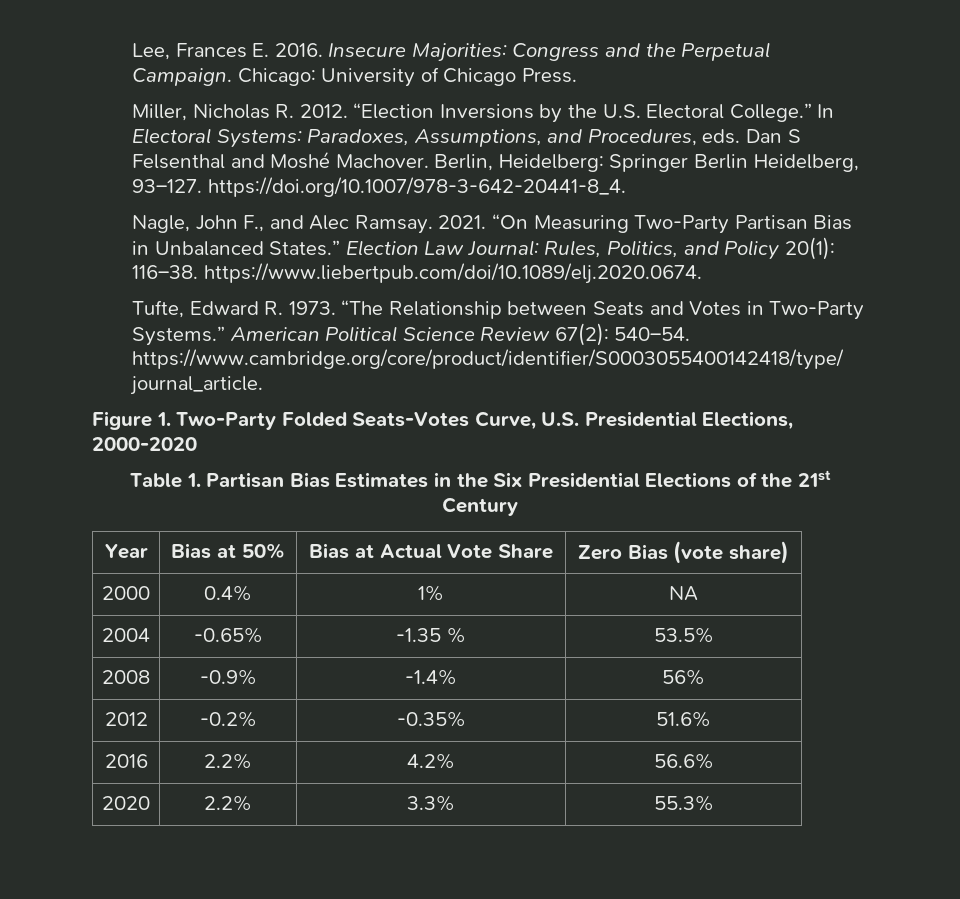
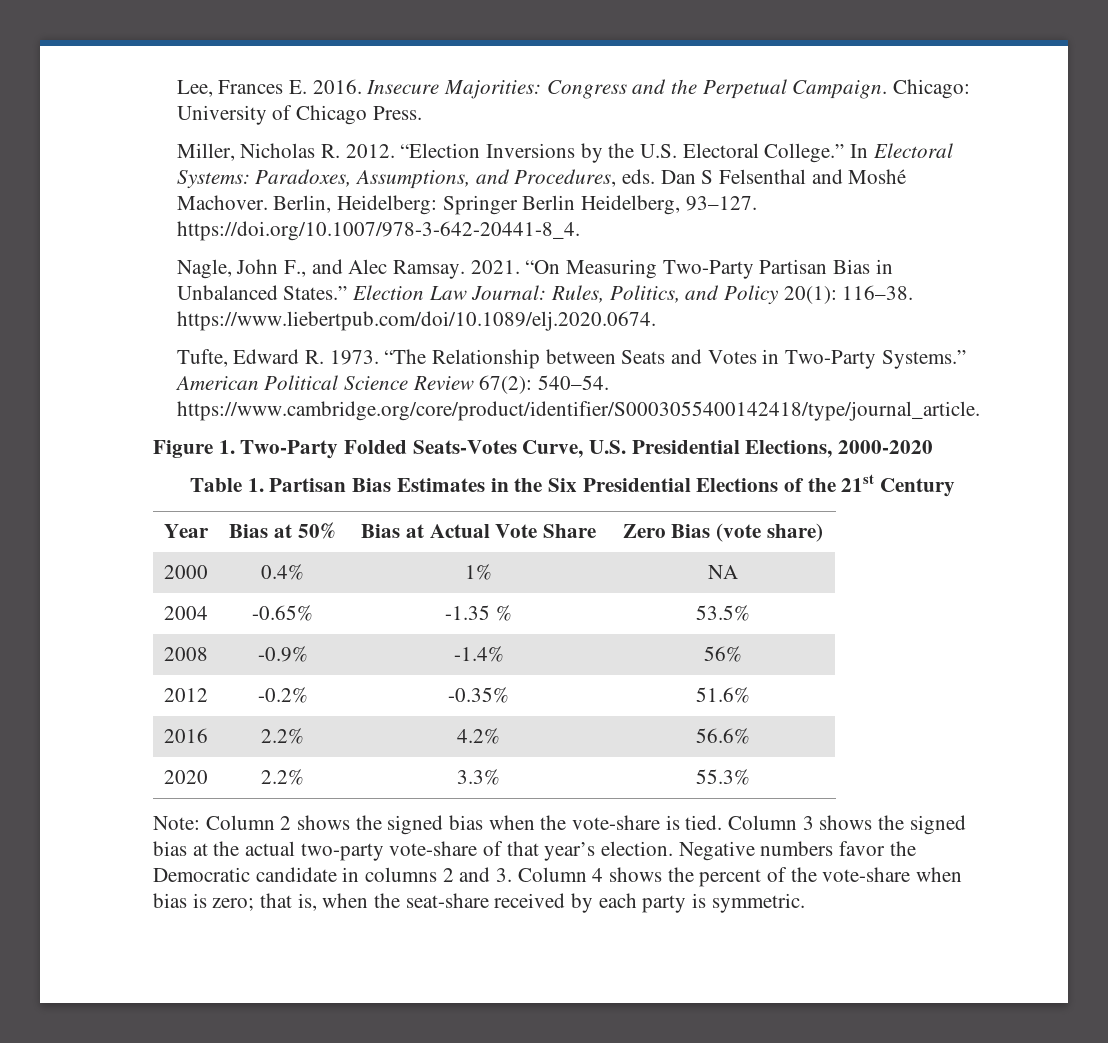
+ Note: Column 2 shows the signed bias when the vote-share is tied. Column 3 shows the signed bias at the actual two-party vote-share of that year’s election. Negative numbers favor the Democratic candidate in columns 2 and 3. Column 4 shows the percent of the vote-share when bias is zero; that is, when the seat-share received by each party is symmetric.

